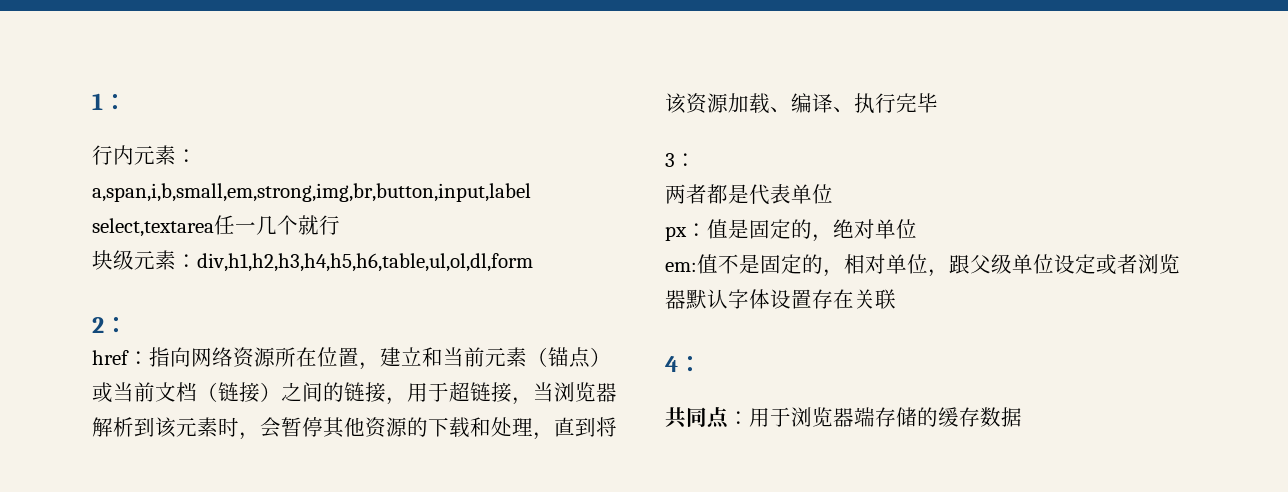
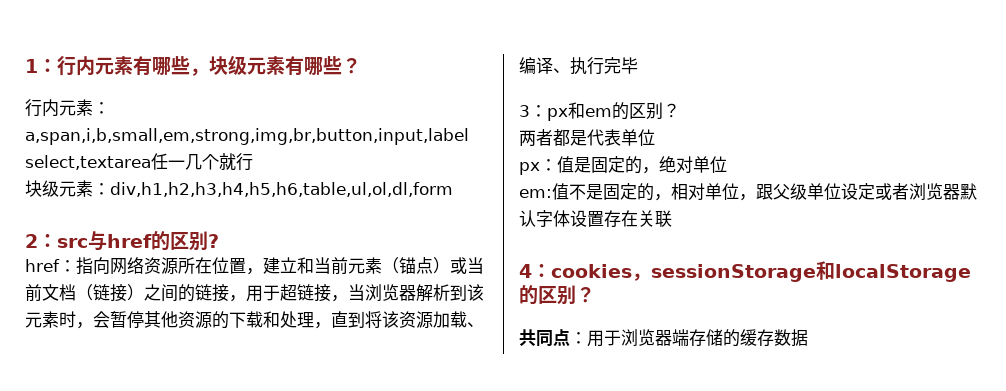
- 1：
+ 1：行内元素有哪些，块级元素有哪些？
- 2：
+ 2：src与href的区别?
- 3：
+ 3：px和em的区别？
- 4：
+ 4：cookies，sessionStorage和localStorage的区别？

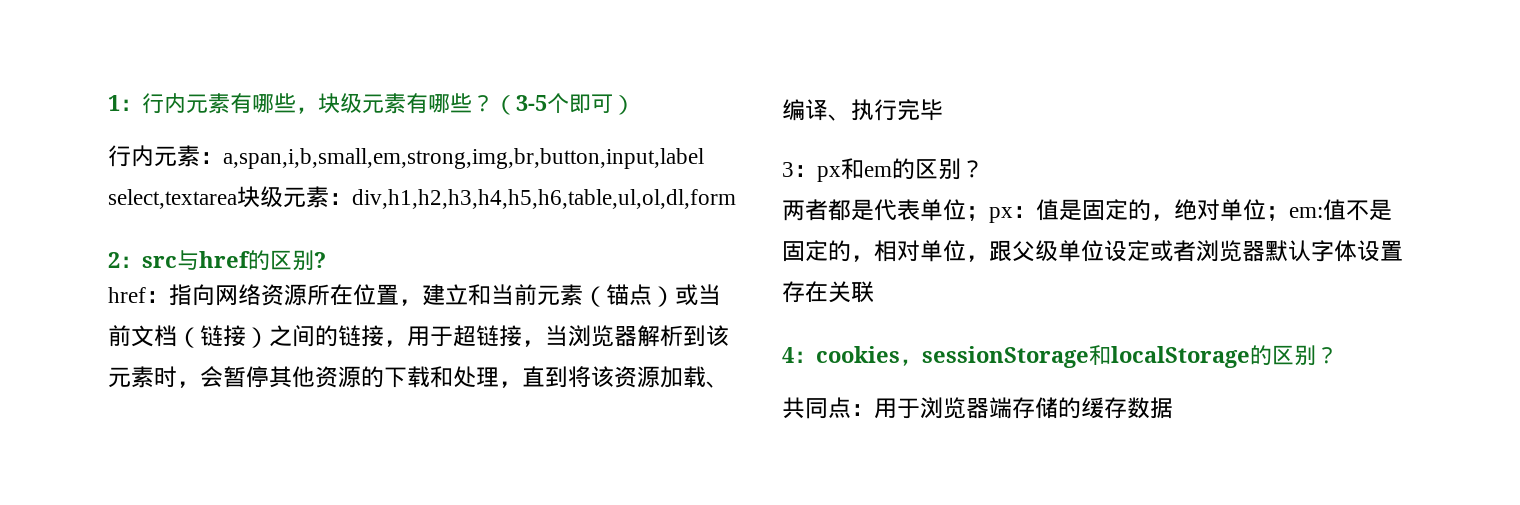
+ （3-5个即可）
- 行内元素：a,span,i,b,small,em,strong,img,br,button,input,label select,textarea任一几个就行
- 块级元素：div,h1,h2,h3,h4,h5,h6,table,ul,ol,dl,form
+ 行内元素：a,span,i,b,small,em,strong,img,br,button,input,label select,textarea块级元素：div,h1,h2,h3,h4,h5,h6,table,ul,ol,dl,form
- 两者都是代表单位
- px：值是固定的，绝对单位
- em:值不是固定的，相对单位，跟父级单位设定或者浏览器默认字体设置存在关联
+ 两者都是代表单位；px：值是固定的，绝对单位；em:值不是固定的，相对单位，跟父级单位设定或者浏览器默认字体设置存在关联

